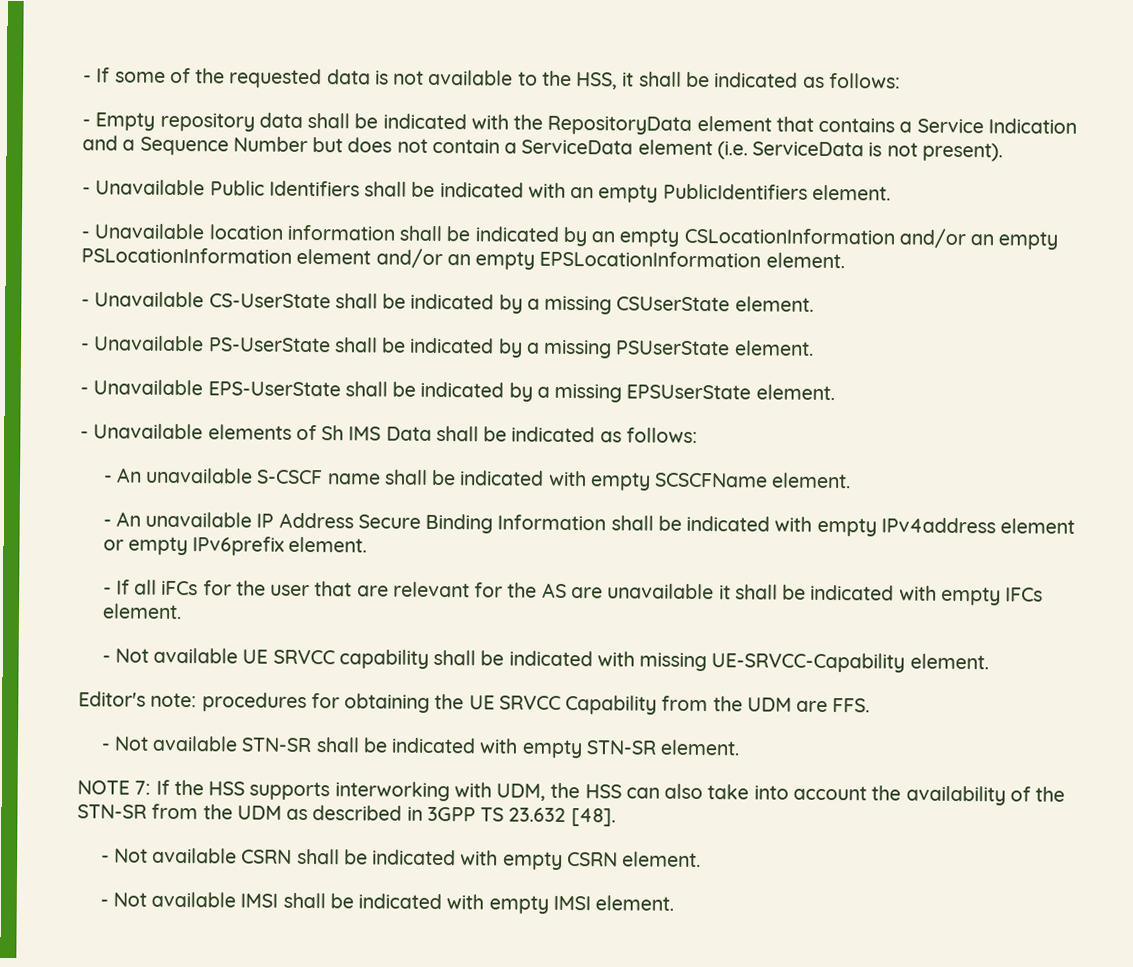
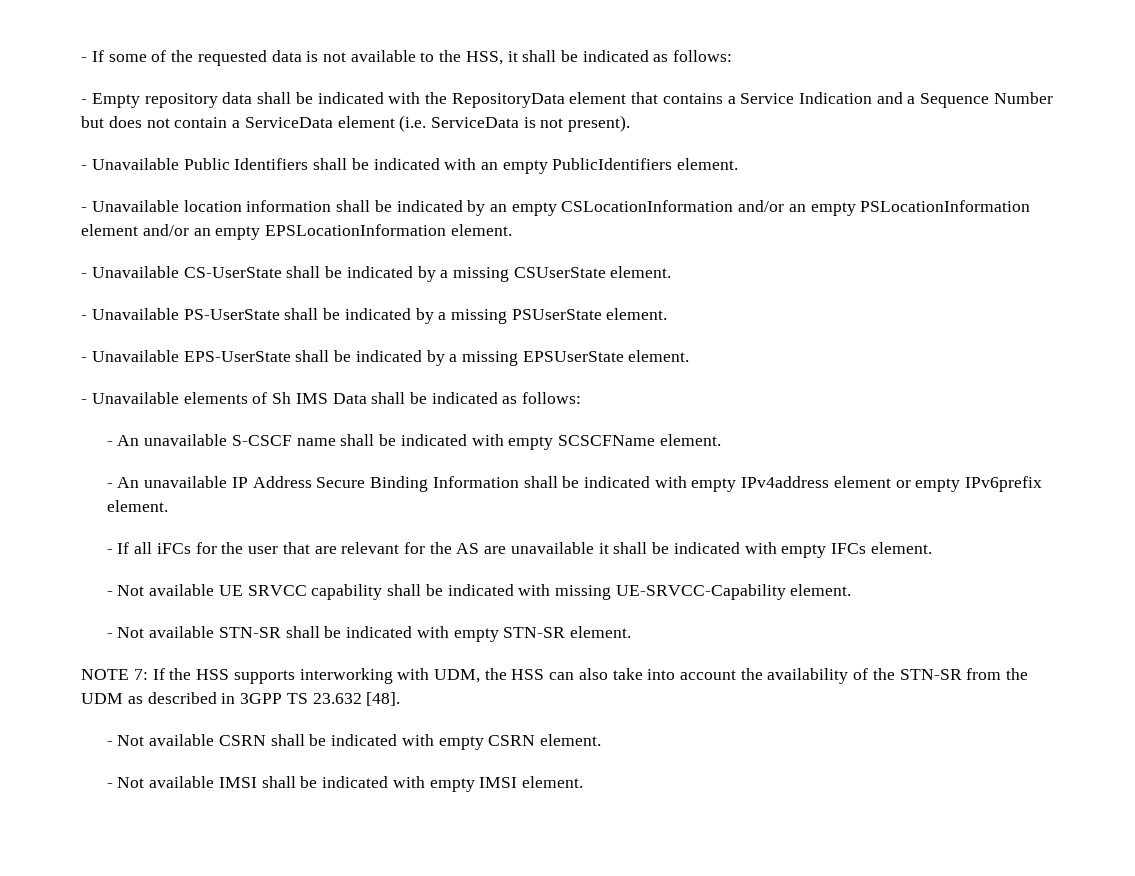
- Editor's note: procedures for obtaining the UE SRVCC Capability from the UDM are FFS.

